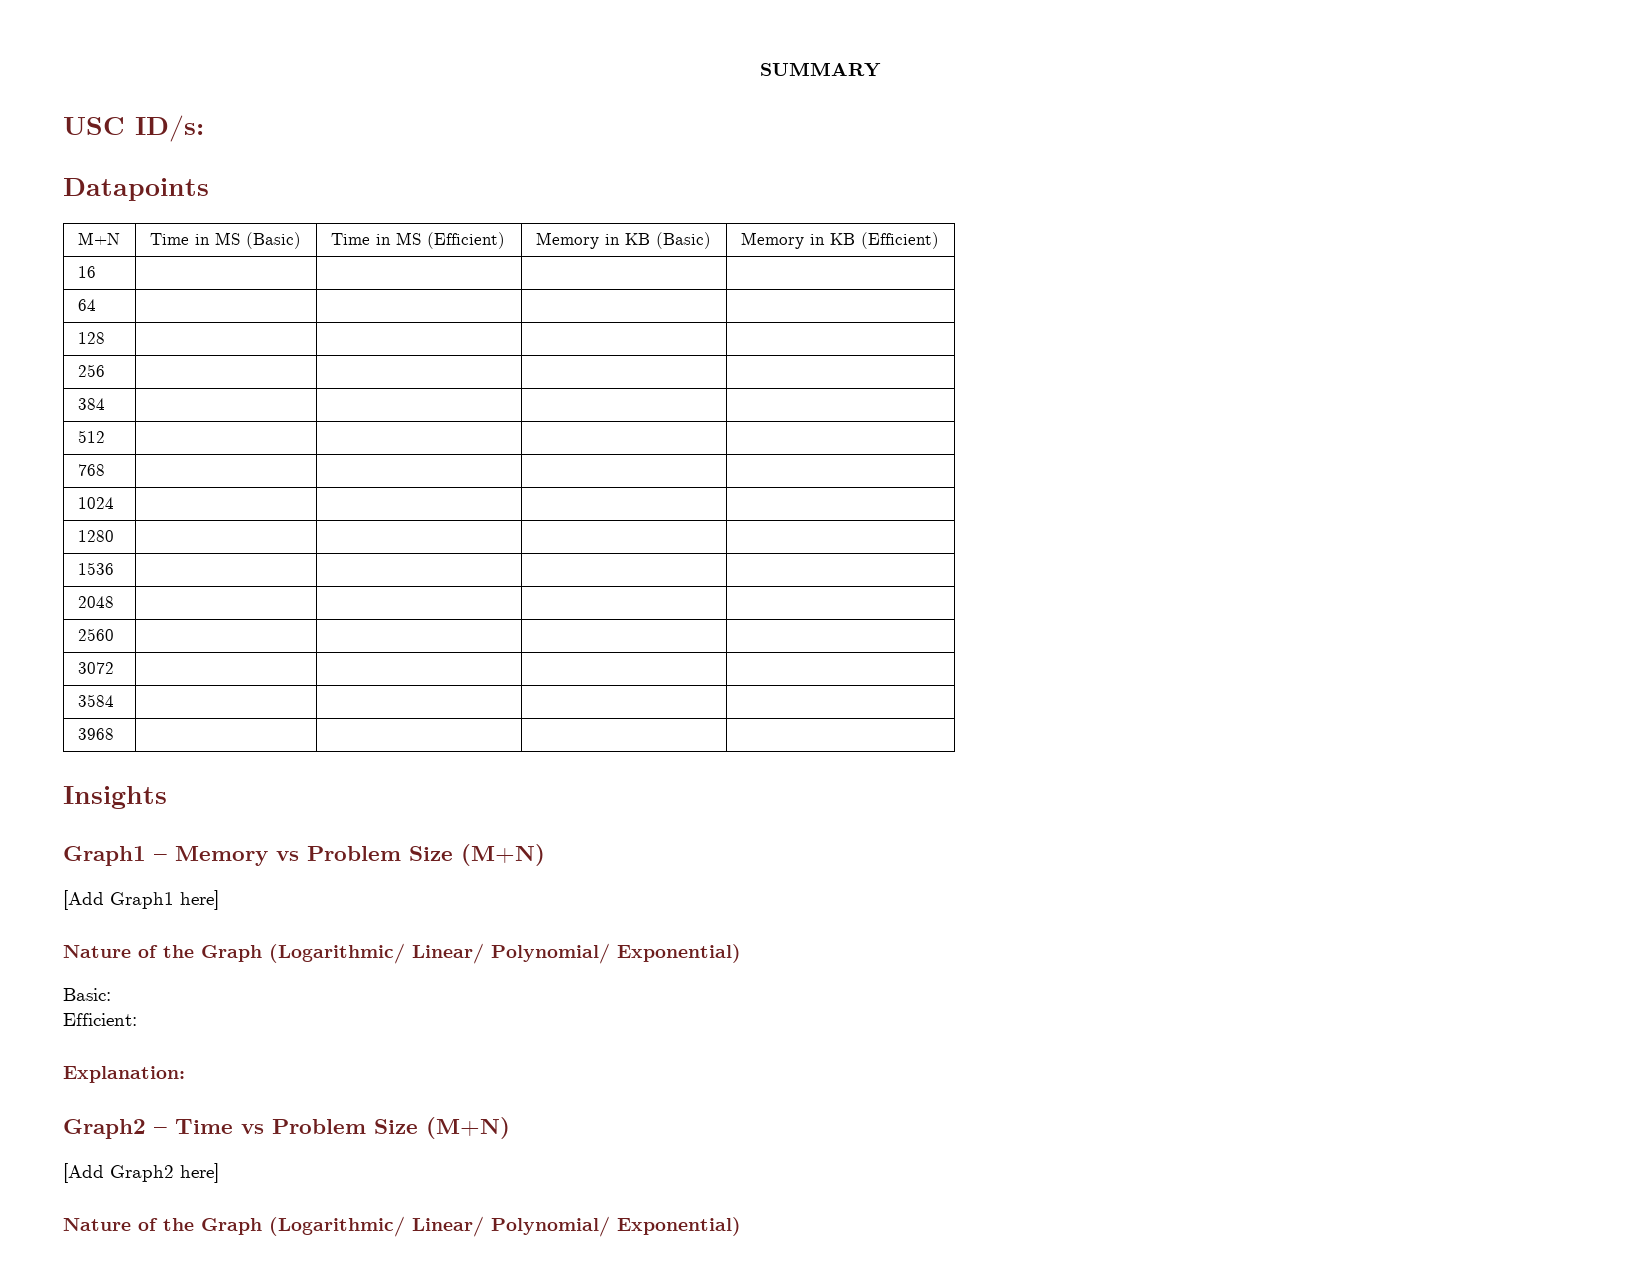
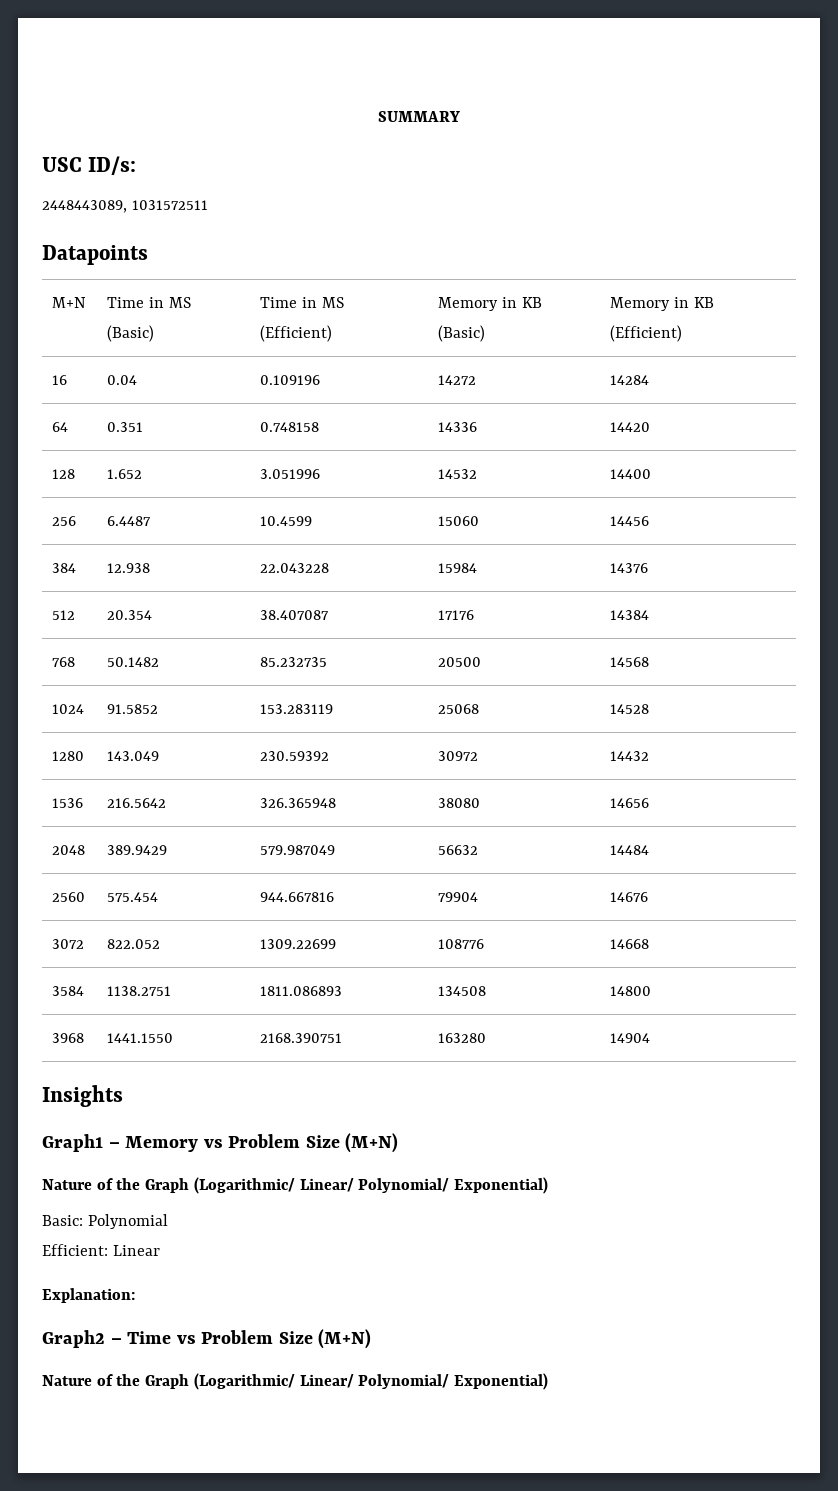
+ 2448443089, 1031572511
- 16 | | | |
- 64 | | | |
- 128 | | | |
- 256 | | | |
- 384 | | | |
- 512 | | | |
- 768 | | | |
- 1024 | | | |
- 1280 | | | |
- 1536 | | | |
- 2048 | | | |
- 2560 | | | |
- 3072 | | | |
- 3584 | | | |
- 3968 | | | |
+ 16 | 0.04 | 0.109196 | 14272 | 14284
+ 64 | 0.351 | 0.748158 | 14336 | 14420
+ 128 | 1.652 | 3.051996 | 14532 | 14400
+ 256 | 6.4487 | 10.4599 | 15060 | 14456
+ 384 | 12.938 | 22.043228 | 15984 | 14376
+ 512 | 20.354 | 38.407087 | 17176 | 14384
+ 768 | 50.1482 | 85.232735 | 20500 | 14568
+ 1024 | 91.5852 | 153.283119 | 25068 | 14528
+ 1280 | 143.049 | 230.59392 | 30972 | 14432
+ 1536 | 216.5642 | 326.365948 | 38080 | 14656
+ 2048 | 389.9429 | 579.987049 | 56632 | 14484
+ 2560 | 575.454 | 944.667816 | 79904 | 14676
+ 3072 | 822.052 | 1309.22699 | 108776 | 14668
+ 3584 | 1138.2751 | 1811.086893 | 134508 | 14800
+ 3968 | 1441.1550 | 2168.390751 | 163280 | 14904
- [Add Graph1 here]
- Basic:
+ Basic: Polynomial
- Efficient:
+ Efficient: Linear
- [Add Graph2 here]

